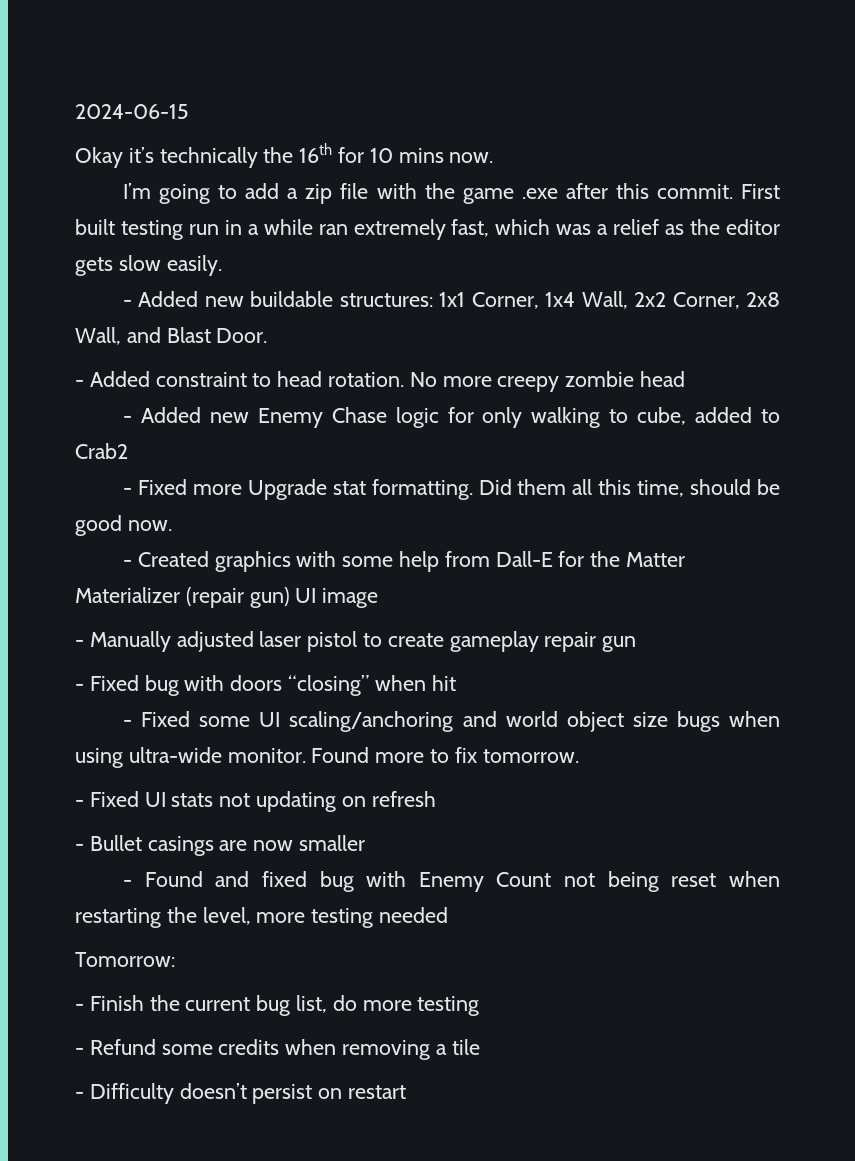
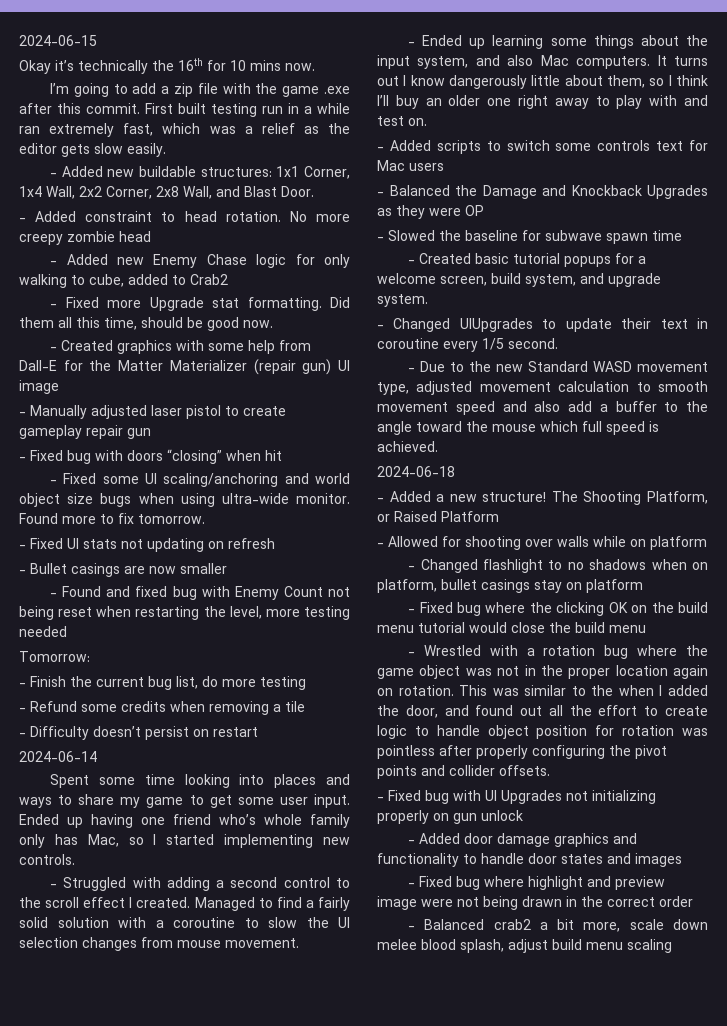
+ 2024-06-14
+ Spent some time looking into places and ways to share my game to get some user input. Ended up having one friend who’s whole family only has Mac, so I started implementing new controls.
+ - Struggled with adding a second control to the scroll effect I created. Managed to find a fairly solid solution with a coroutine to slow the UI selection changes from mouse movement.
+ - Ended up learning some things about the input system, and also Mac computers. It turns out I know dangerously little about them, so I think I’ll buy an older one right away to play with and test on.
+ - Added scripts to switch some controls text for Mac users
+ - Balanced the Damage and Knockback Upgrades as they were OP
+ - Slowed the baseline for subwave spawn time
+ - Created basic tutorial popups for a welcome screen, build system, and upgrade system.
+ - Changed UIUpgrades to update their text in coroutine every 1/5 second.
+ - Due to the new Standard WASD movement type, adjusted movement calculation to smooth movement speed and also add a buffer to the angle toward the mouse which full speed is achieved.
+ 2024-06-18
+ - Added a new structure! The Shooting Platform, or Raised Platform
+ - Allowed for shooting over walls while on platform
+ - Changed flashlight to no shadows when on platform, bullet casings stay on platform
+ - Fixed bug where the clicking OK on the build menu tutorial would close the build menu
+ - Wrestled with a rotation bug where the game object was not in the proper location again on rotation. This was similar to the when I added the door, and found out all the effort to create logic to handle object position for rotation was pointless after properly configuring the pivot points and collider offsets.
+ - Fixed bug with UI Upgrades not initializing properly on gun unlock
+ - Added door damage graphics and functionality to handle door states and images
+ - Fixed bug where highlight and preview image were not being drawn in the correct order
+ - Balanced crab2 a bit more, scale down melee blood splash, adjust build menu scaling

